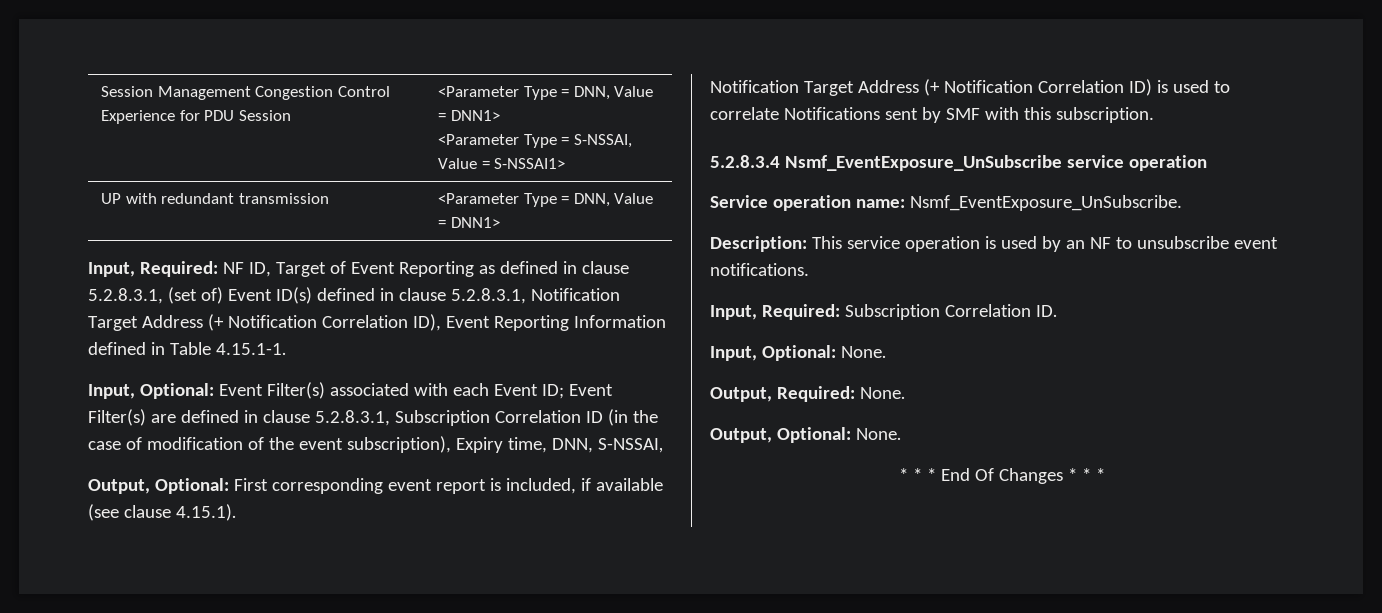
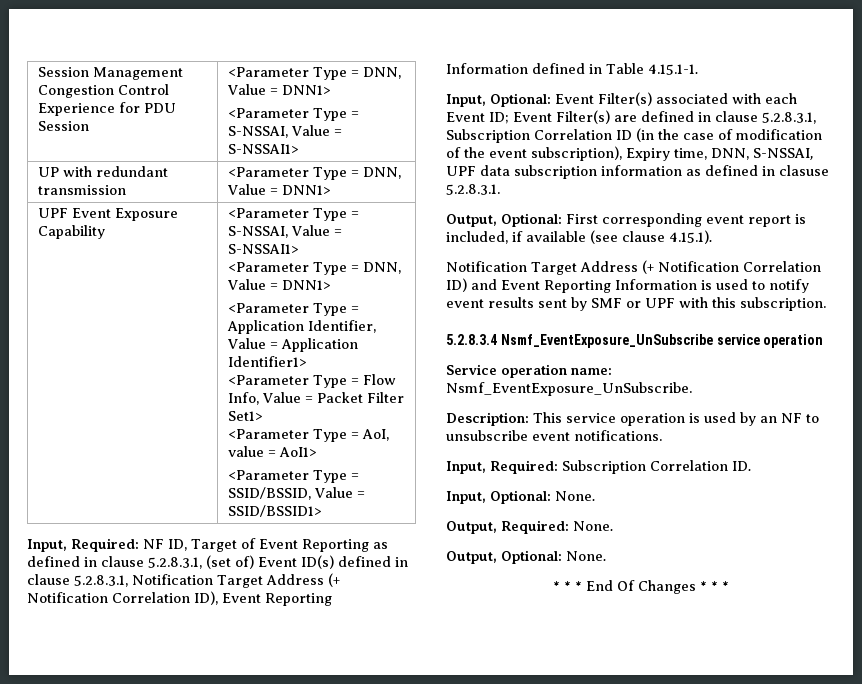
+ UPF Event Exposure Capability | <Parameter Type = S-NSSAI, Value = S-NSSAI1>
+ <Parameter Type = DNN, Value = DNN1>
+ <Parameter Type = Application Identifier, Value = Application Identifier1>
+ <Parameter Type = Flow Info, Value = Packet Filter Set1>
+ <Parameter Type = AoI, value = AoI1>
+ <Parameter Type = SSID/BSSID, Value = SSID/BSSID1>
- Input, Optional: Event Filter(s) associated with each Event ID; Event Filter(s) are defined in clause 5.2.8.3.1, Subscription Correlation ID (in the case of modification of the event subscription), Expiry time, DNN, S-NSSAI,
+ Input, Optional: Event Filter(s) associated with each Event ID; Event Filter(s) are defined in clause 5.2.8.3.1, Subscription Correlation ID (in the case of modification of the event subscription), Expiry time, DNN, S-NSSAI, UPF data subscription information as defined in clasuse 5.2.8.3.1.
- Notification Target Address (+ Notification Correlation ID) is used to correlate Notifications sent by SMF with this subscription.
+ Notification Target Address (+ Notification Correlation ID) and Event Reporting Information is used to notify event results sent by SMF or UPF with this subscription.

